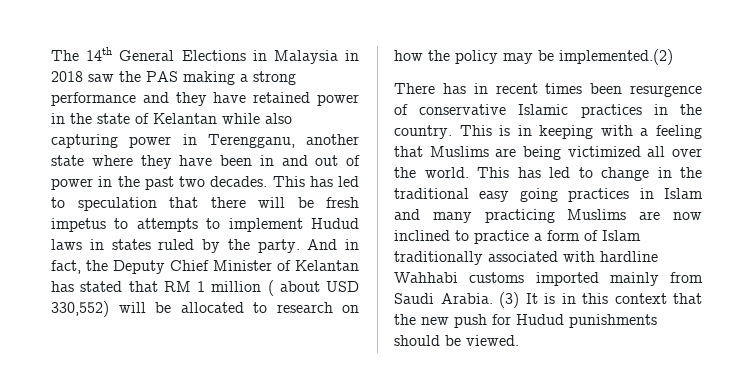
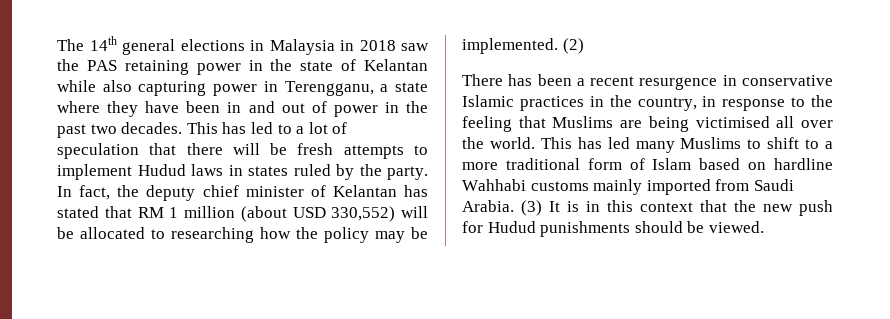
- The 14th General Elections in Malaysia in 2018 saw the PAS making a strong performance and they have retained power in the state of Kelantan while also capturing power in Terengganu, another state where they have been in and out of power in the past two decades.
+ The 14th general elections in Malaysia in 2018 saw the PAS retaining power in the state of Kelantan while also capturing power in Terengganu, a state where they have been in and out of power in the past two decades.
- This has led to speculation that there will be fresh impetus to attempts to implement Hudud laws in states ruled by the party.
+ This has led to a lot of speculation that there will be fresh attempts to implement Hudud laws in states ruled by the party.
- And in fact, the Deputy Chief Minister of Kelantan has stated that RM 1 million ( about USD 330,552) will be allocated to research on how the policy may be implemented.(2)
+ In fact, the deputy chief minister of Kelantan has stated that RM 1 million (about USD 330,552) will be allocated to researching how the policy may be implemented. (2)
- There has in recent times been resurgence of conservative Islamic practices in the country. This is in keeping with a feeling that Muslims are being victimized all over the world.
+ There has been a recent resurgence in conservative Islamic practices in the country, in response to the feeling that Muslims are being victimised all over the world.
- This has led to change in the traditional easy going practices in Islam and many practicing Muslims are now inclined to practice a form of Islam traditionally associated with hardline Wahhabi customs imported mainly from Saudi Arabia.
+ This has led many Muslims to shift to a more traditional form of Islam based on hardline Wahhabi customs mainly imported from Saudi Arabia.

